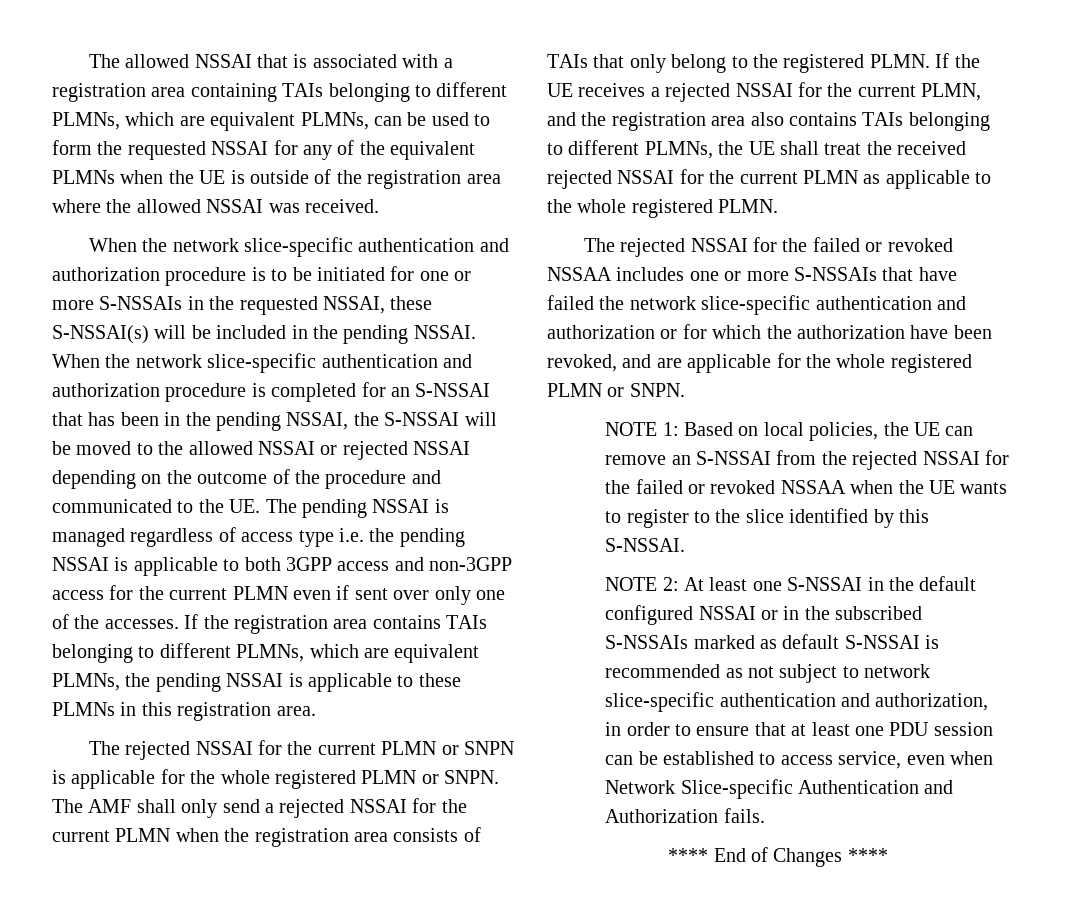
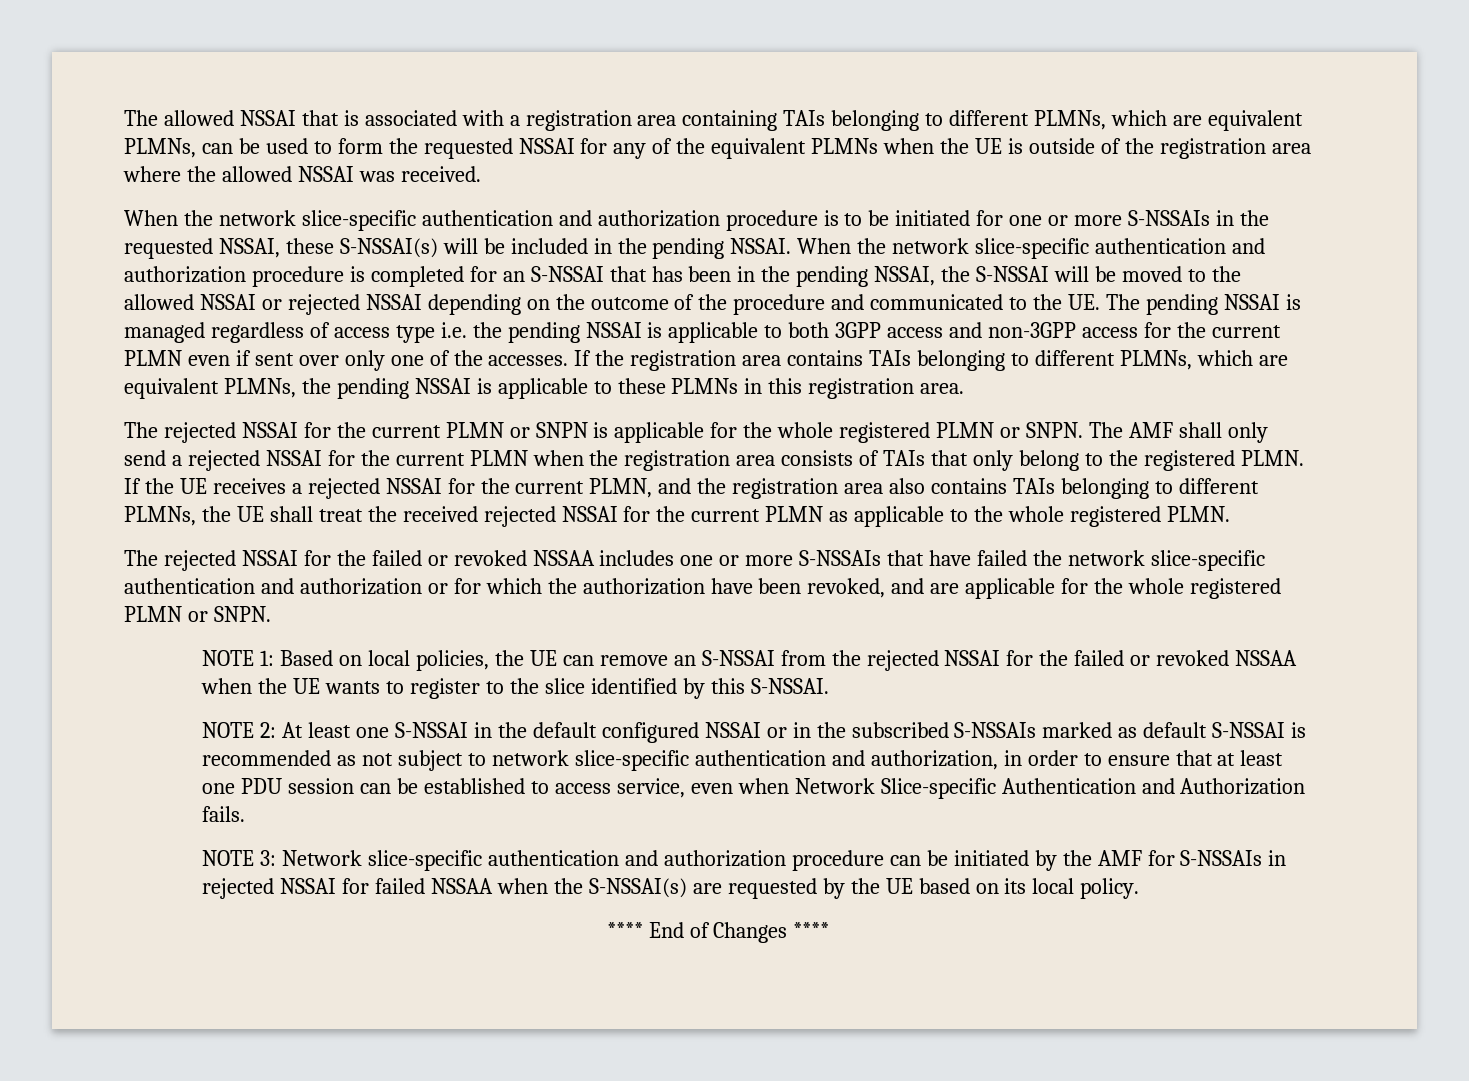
+ NOTE 3: Network slice-specific authentication and authorization procedure can be initiated by the AMF for S-NSSAIs in rejected NSSAI for failed NSSAA when the S-NSSAI(s) are requested by the UE based on its local policy.

